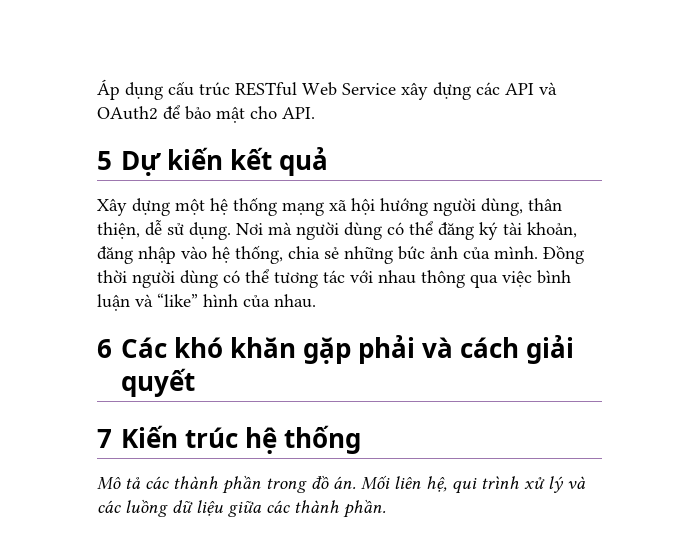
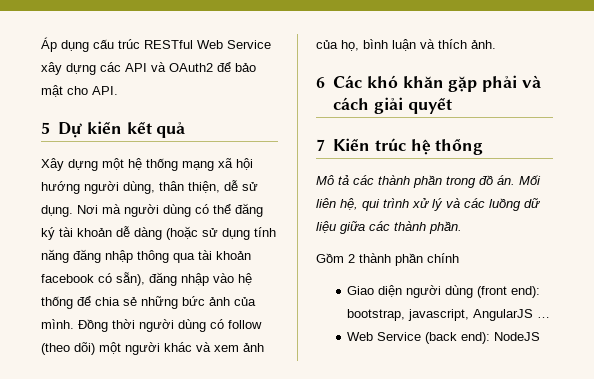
- Nơi mà người dùng có thể đăng ký tài khoản, đăng nhập vào hệ thống, chia sẻ những bức ảnh của mình.
+ Nơi mà người dùng có thể đăng ký tài khoản dễ dàng (hoặc sử dụng tính năng đăng nhập thông qua tài khoản facebook có sẵn), đăng nhập vào hệ thống để chia sẻ những bức ảnh của mình.
- Đồng thời người dùng có thể tương tác với nhau thông qua việc bình luận và “like” hình của nhau.
+ Đồng thời người dùng có follow (theo dõi) một người khác và xem ảnh của họ, bình luận và thích ảnh.
+ Gồm 2 thành phần chính
+ Giao diện người dùng (front end): bootstrap, javascript, AngularJS …
+ Web Service (back end): NodeJS

